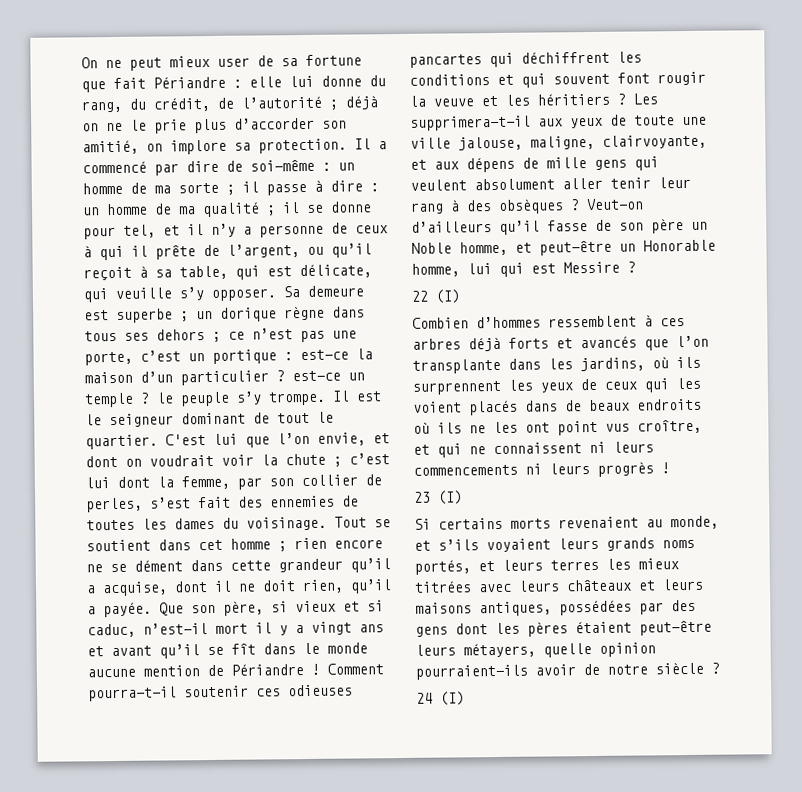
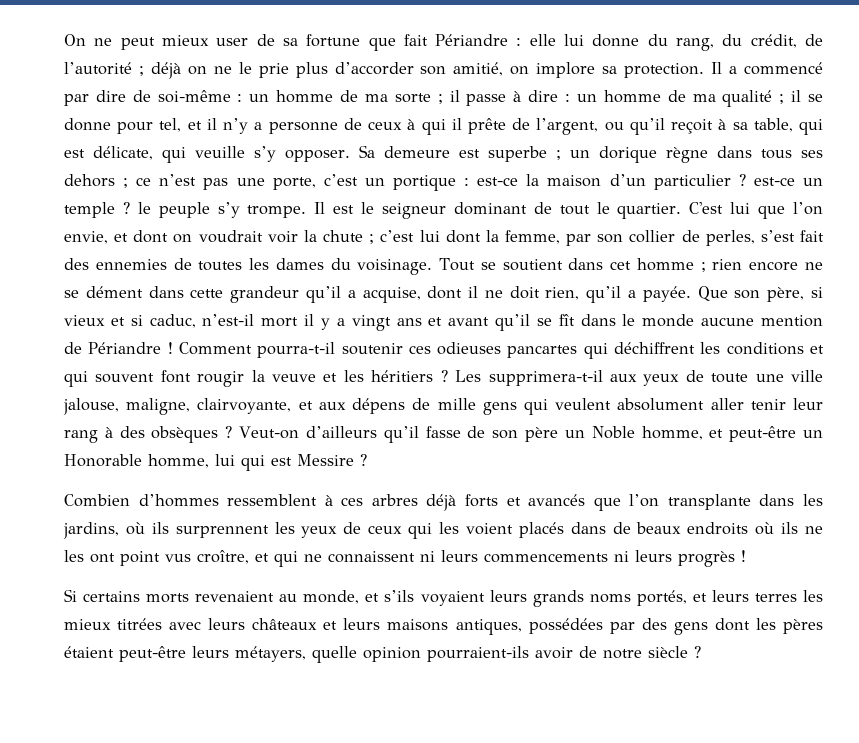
- 22 (I)
- 23 (I)
- 24 (I)

